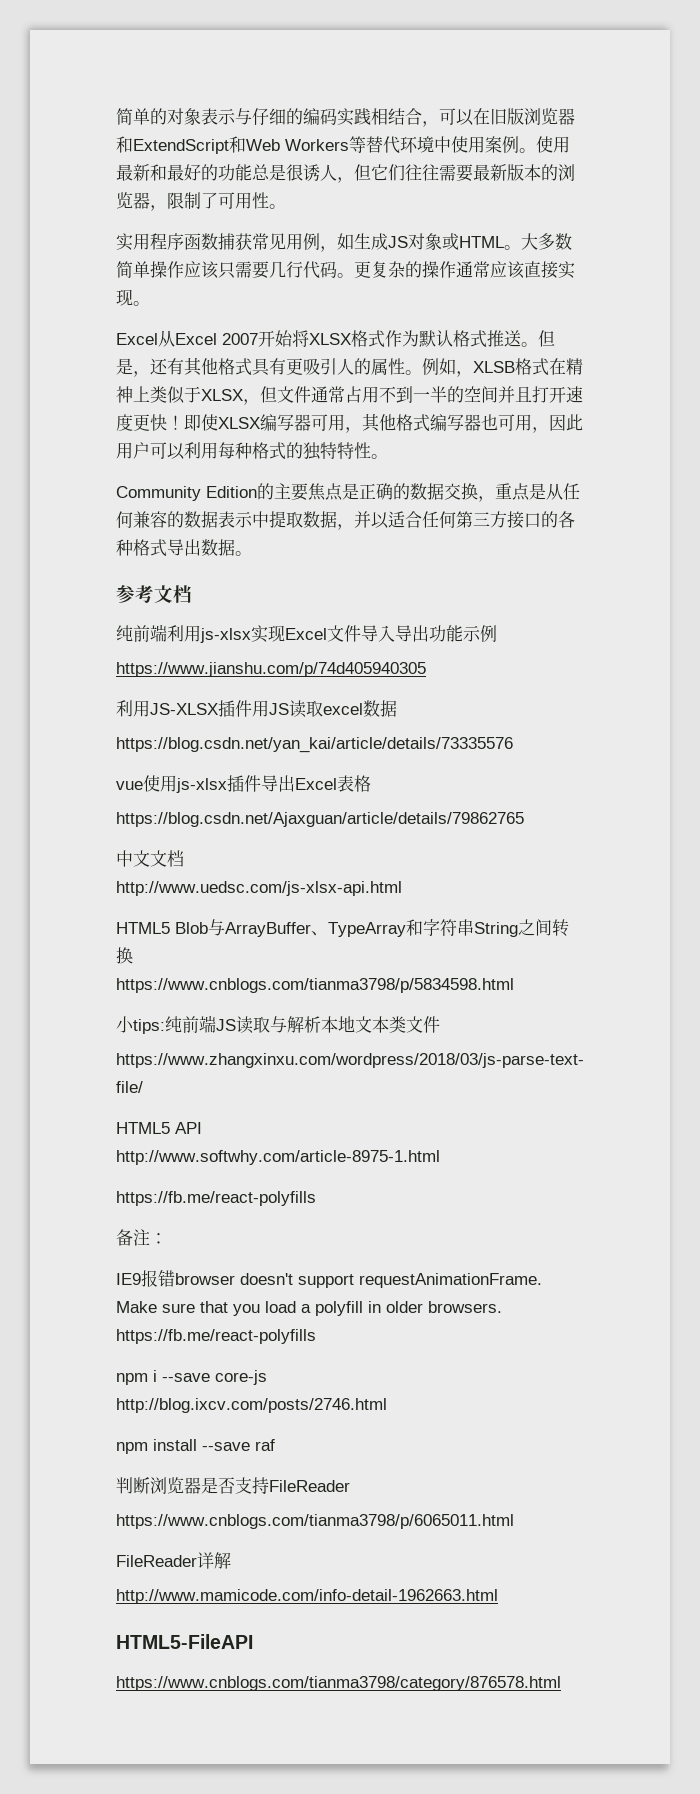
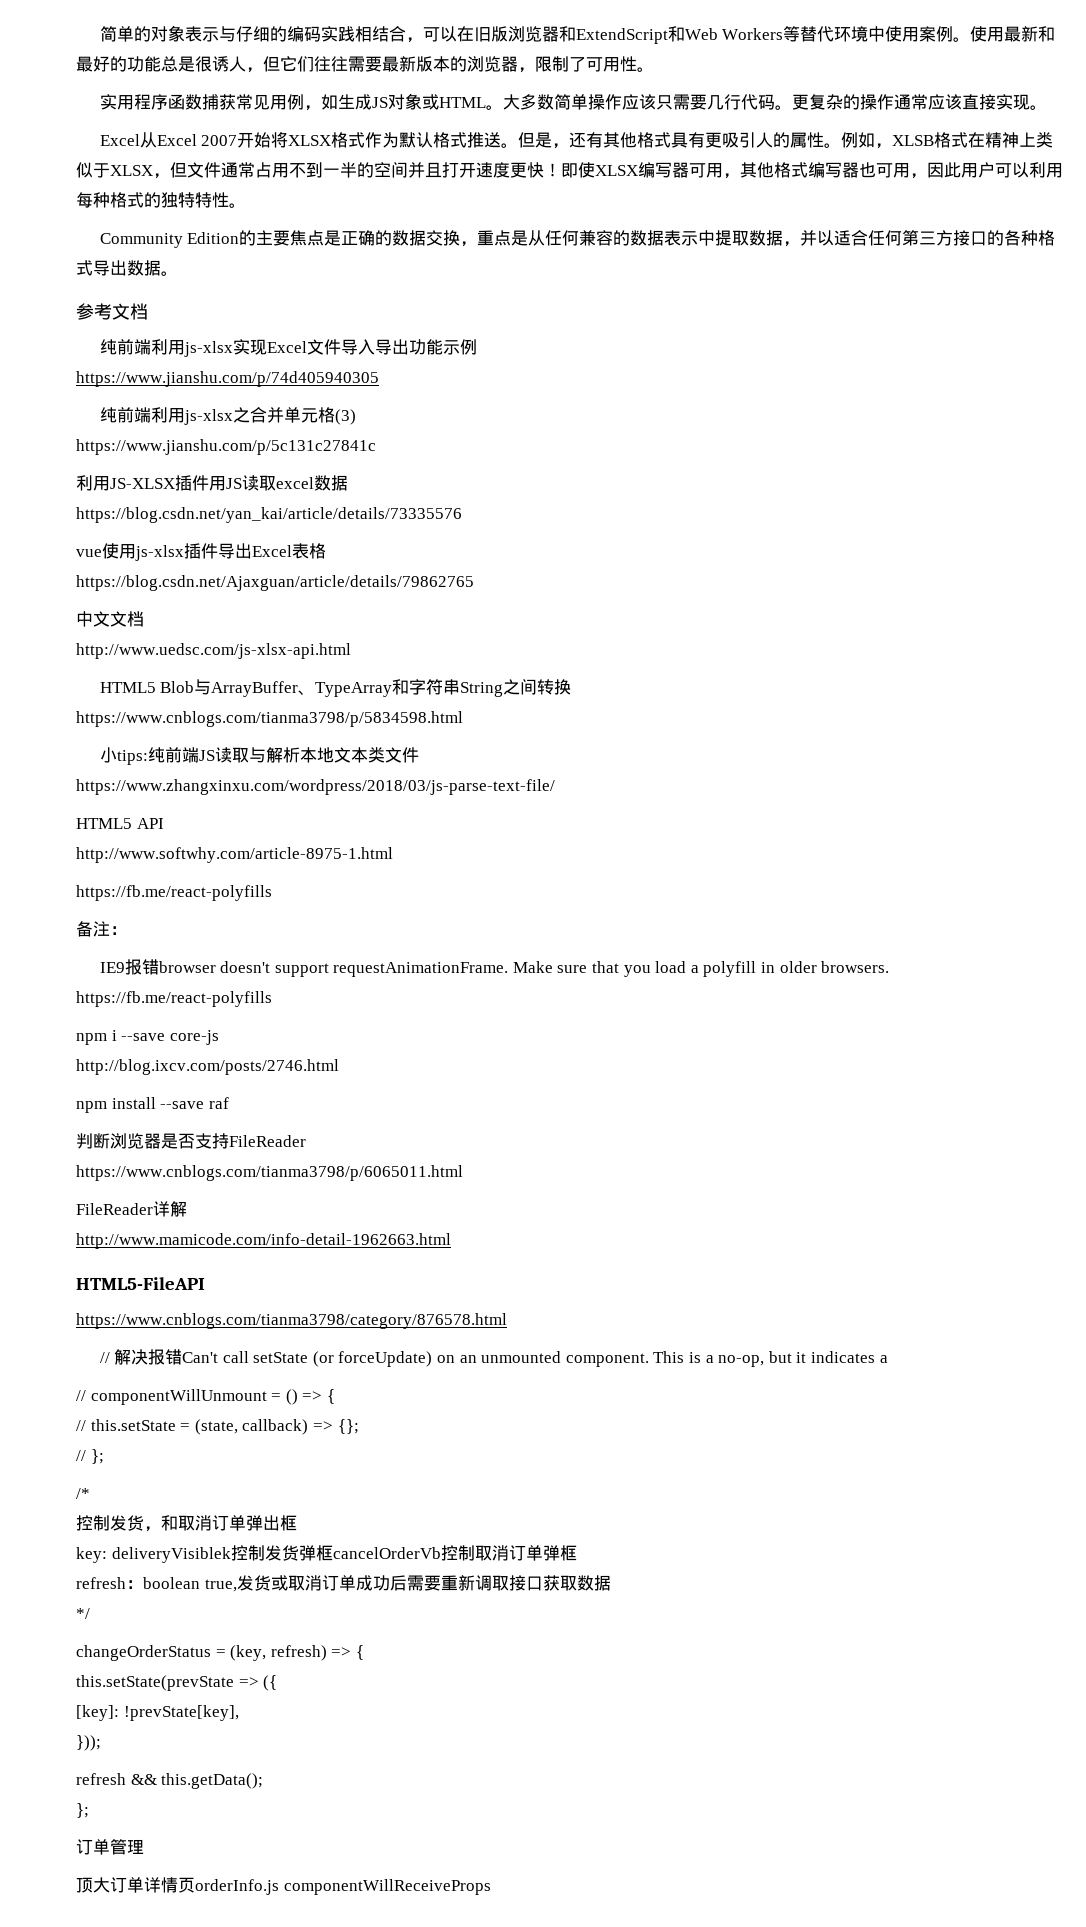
+ 纯前端利用js-xlsx之合并单元格(3)
+ https://www.jianshu.com/p/5c131c27841c
+ // 解决报错Can't call setState (or forceUpdate) on an unmounted component. This is a no-op, but it indicates a
+ // componentWillUnmount = () => {
+ // this.setState = (state, callback) => {};
+ // };
+ /*
+ 控制发货，和取消订单弹出框
+ key: deliveryVisiblek控制发货弹框cancelOrderVb控制取消订单弹框
+ refresh：boolean true,发货或取消订单成功后需要重新调取接口获取数据
+ */
+ changeOrderStatus = (key, refresh) => {
+ this.setState(prevState => ({
+ [key]: !prevState[key],
+ }));
+ refresh && this.getData();
+ };
+ 订单管理
+ 顶大订单详情页orderInfo.js componentWillReceiveProps

